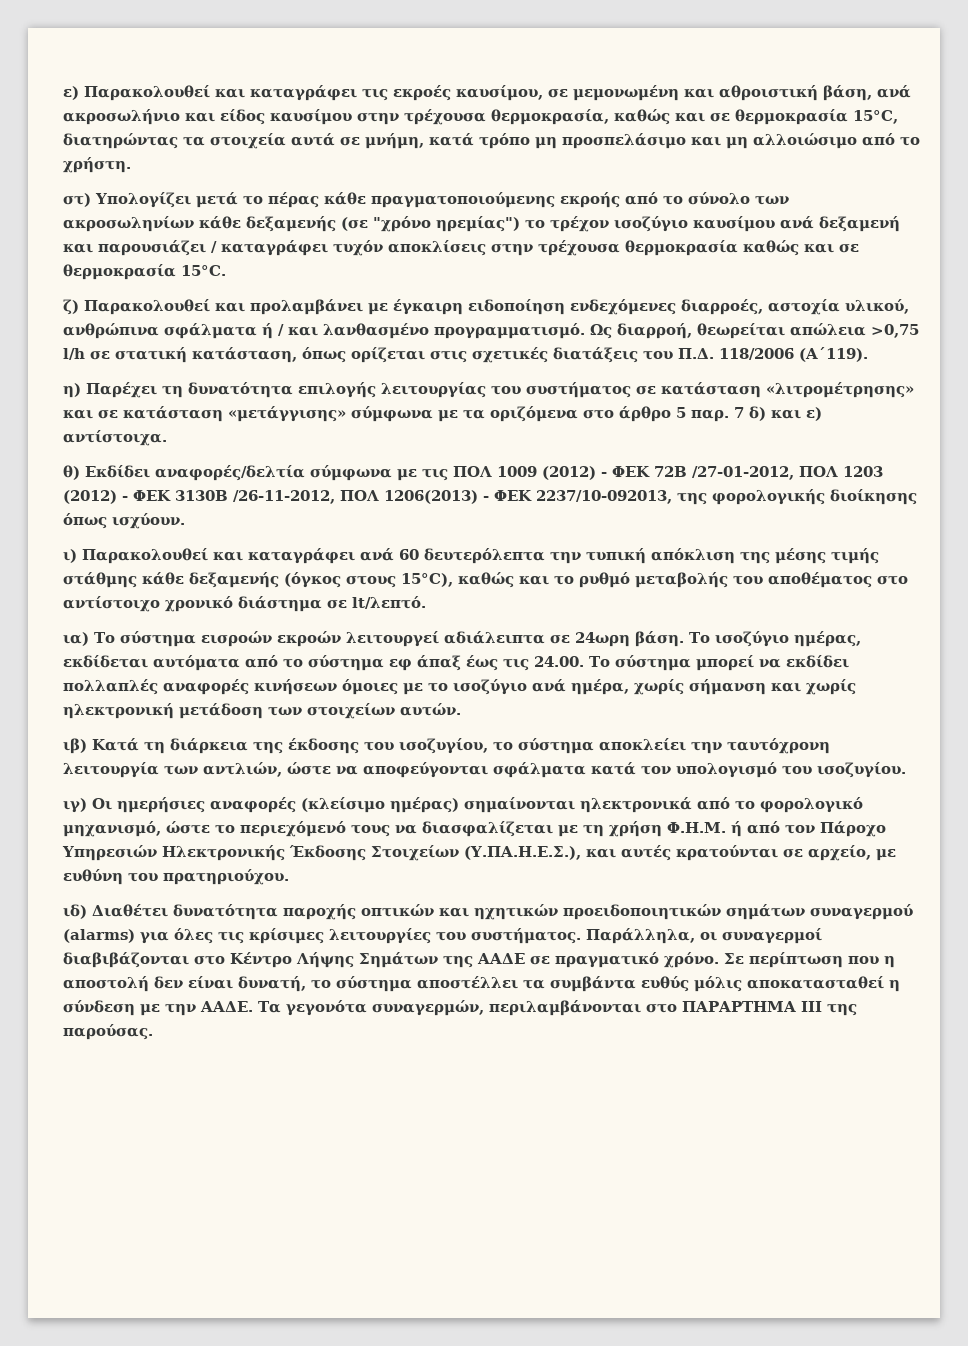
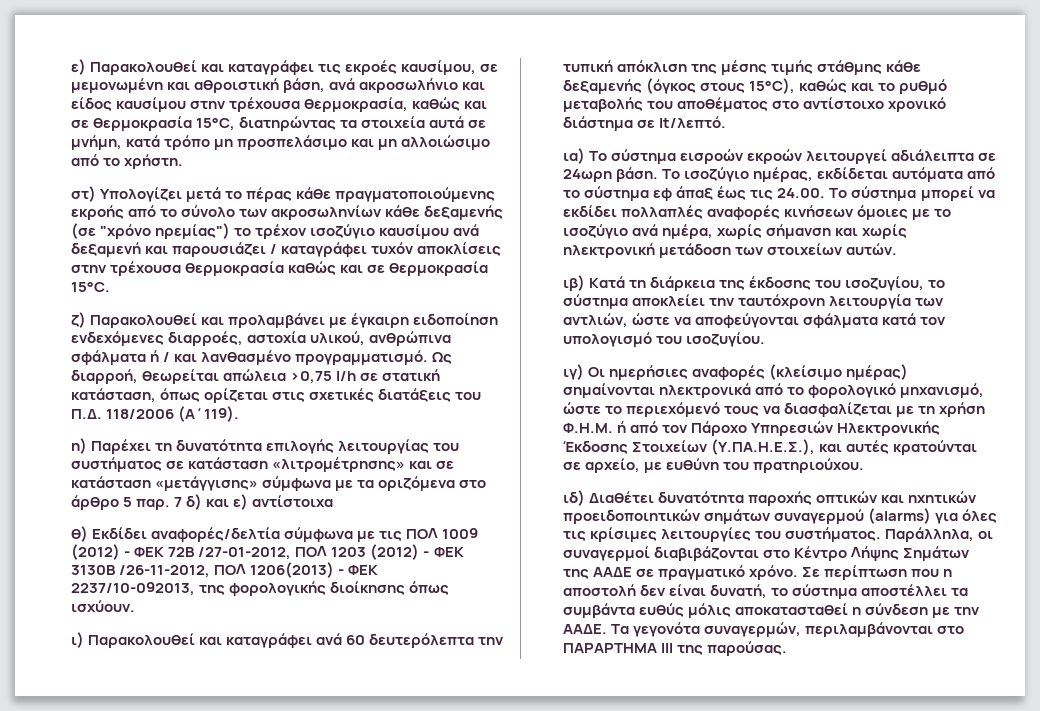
- 7 δ) και ε) αντίστοιχα.
+ 7 δ) και ε) αντίστοιχα

